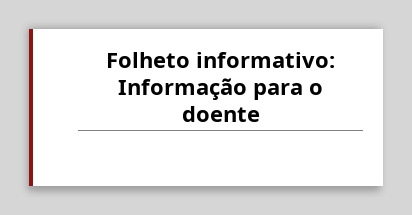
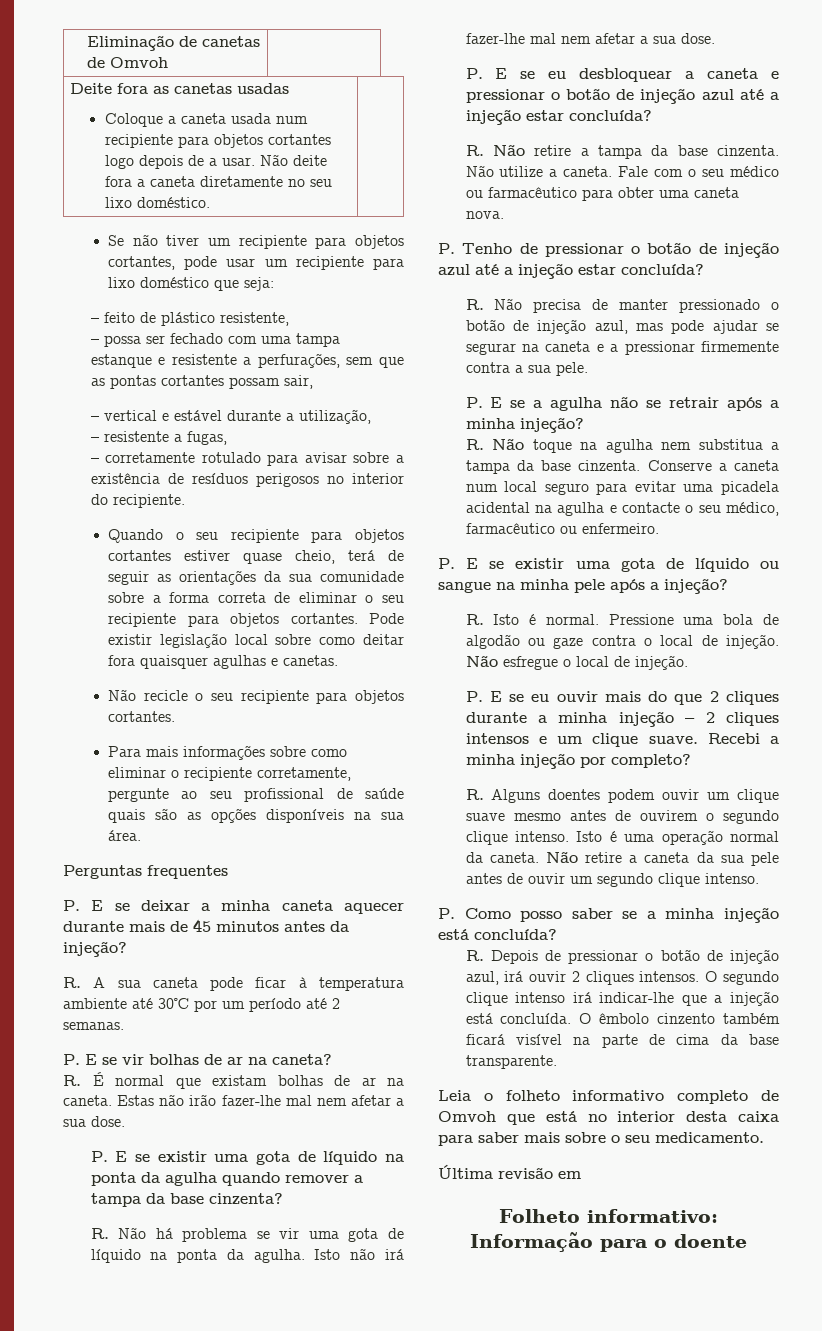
+ Eliminação de canetas de Omvoh |
+ Deite fora as canetas usadas
+ Coloque a caneta usada num recipiente para objetos cortantes logo depois de a usar. Não deite fora a caneta diretamente no seu lixo doméstico. |
+ Se não tiver um recipiente para objetos cortantes, pode usar um recipiente para lixo doméstico que seja:
+ – feito de plástico resistente,
+ – possa ser fechado com uma tampa estanque e resistente a perfurações, sem que as pontas cortantes possam sair,
+ – vertical e estável durante a utilização,
+ – resistente a fugas,
+ – corretamente rotulado para avisar sobre a existência de resíduos perigosos no interior do recipiente.
+ Quando o seu recipiente para objetos cortantes estiver quase cheio, terá de seguir as orientações da sua comunidade sobre a forma correta de eliminar o seu recipiente para objetos cortantes. Pode existir legislação local sobre como deitar fora quaisquer agulhas e canetas.
+ Não recicle o seu recipiente para objetos cortantes.
+ Para mais informações sobre como eliminar o recipiente corretamente, pergunte ao seu profissional de saúde quais são as opções disponíveis na sua área.
+ Perguntas frequentes
+ P. E se deixar a minha caneta aquecer durante mais de 45 minutos antes da injeção?
+ R. A sua caneta pode ficar à temperatura ambiente até 30℃ por um período até 2 semanas.
+ P. E se vir bolhas de ar na caneta?
+ R. É normal que existam bolhas de ar na caneta. Estas não irão fazer-lhe mal nem afetar a sua dose.
+ P. E se existir uma gota de líquido na ponta da agulha quando remover a tampa da base cinzenta?
+ R. Não há problema se vir uma gota de líquido na ponta da agulha. Isto não irá fazer-lhe mal nem afetar a sua dose.
+ P. E se eu desbloquear a caneta e pressionar o botão de injeção azul até a injeção estar concluída?
+ R. Não retire a tampa da base cinzenta. Não utilize a caneta. Fale com o seu médico ou farmacêutico para obter uma caneta nova.
+ P. Tenho de pressionar o botão de injeção azul até a injeção estar concluída?
+ R. Não precisa de manter pressionado o botão de injeção azul, mas pode ajudar se segurar na caneta e a pressionar firmemente contra a sua pele.
+ P. E se a agulha não se retrair após a minha injeção?
+ R. Não toque na agulha nem substitua a tampa da base cinzenta. Conserve a caneta num local seguro para evitar uma picadela acidental na agulha e contacte o seu médico, farmacêutico ou enfermeiro.
+ P. E se existir uma gota de líquido ou sangue na minha pele após a injeção?
+ R. Isto é normal. Pressione uma bola de algodão ou gaze contra o local de injeção. Não esfregue o local de injeção.
+ P. E se eu ouvir mais do que 2 cliques durante a minha injeção – 2 cliques intensos e um clique suave. Recebi a minha injeção por completo?
+ R. Alguns doentes podem ouvir um clique suave mesmo antes de ouvirem o segundo clique intenso. Isto é uma operação normal da caneta. Não retire a caneta da sua pele antes de ouvir um segundo clique intenso.
+ P. Como posso saber se a minha injeção está concluída?
+ R. Depois de pressionar o botão de injeção azul, irá ouvir 2 cliques intensos. O segundo clique intenso irá indicar-lhe que a injeção está concluída. O êmbolo cinzento também ficará visível na parte de cima da base transparente.
+ Leia o folheto informativo completo de Omvoh que está no interior desta caixa para saber mais sobre o seu medicamento.
+ Última revisão em

